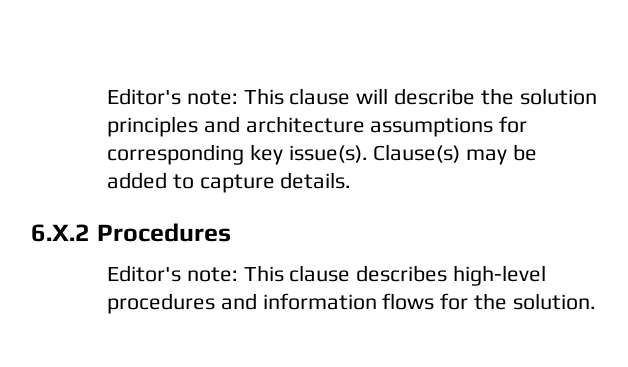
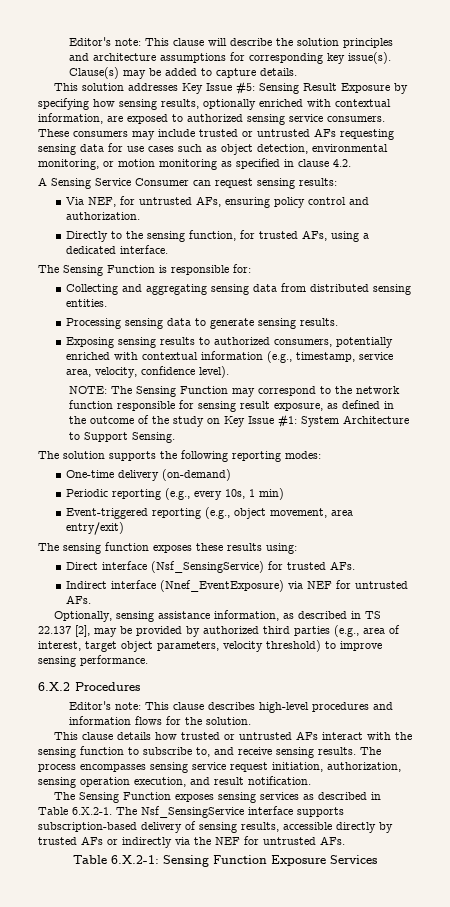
+ This solution addresses Key Issue #5: Sensing Result Exposure by specifying how sensing results, optionally enriched with contextual information, are exposed to authorized sensing service consumers. These consumers may include trusted or untrusted AFs requesting sensing data for use cases such as object detection, environmental monitoring, or motion monitoring as specified in clause 4.2.
+ A Sensing Service Consumer can request sensing results:
+ Via NEF, for untrusted AFs, ensuring policy control and authorization.
+ Directly to the sensing function, for trusted AFs, using a dedicated interface.
+ The Sensing Function is responsible for:
+ Collecting and aggregating sensing data from distributed sensing entities.
+ Processing sensing data to generate sensing results.
+ Exposing sensing results to authorized consumers, potentially enriched with contextual information (e.g., timestamp, service area, velocity, confidence level).
+ NOTE: The Sensing Function may correspond to the network function responsible for sensing result exposure, as defined in the outcome of the study on Key Issue #1: System Architecture to Support Sensing.
+ The solution supports the following reporting modes:
+ One-time delivery (on-demand)
+ Periodic reporting (e.g., every 10s, 1 min)
+ Event-triggered reporting (e.g., object movement, area entry/exit)
+ The sensing function exposes these results using:
+ Direct interface (Nsf_SensingService) for trusted AFs.
+ Indirect interface (Nnef_EventExposure) via NEF for untrusted AFs.
+ Optionally, sensing assistance information, as described in TS 22.137 [2], may be provided by authorized third parties (e.g., area of interest, target object parameters, velocity threshold) to improve sensing performance.
+ This clause details how trusted or untrusted AFs interact with the sensing function to subscribe to, and receive sensing results. The process encompasses sensing service request initiation, authorization, sensing operation execution, and result notification.
+ The Sensing Function exposes sensing services as described in Table 6.X.2-1. The Nsf_SensingService interface supports subscription-based delivery of sensing results, accessible directly by trusted AFs or indirectly via the NEF for untrusted AFs.
+ Table 6.X.2-1: Sensing Function Exposure Services

